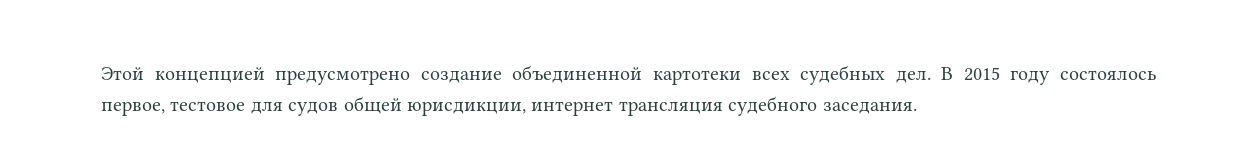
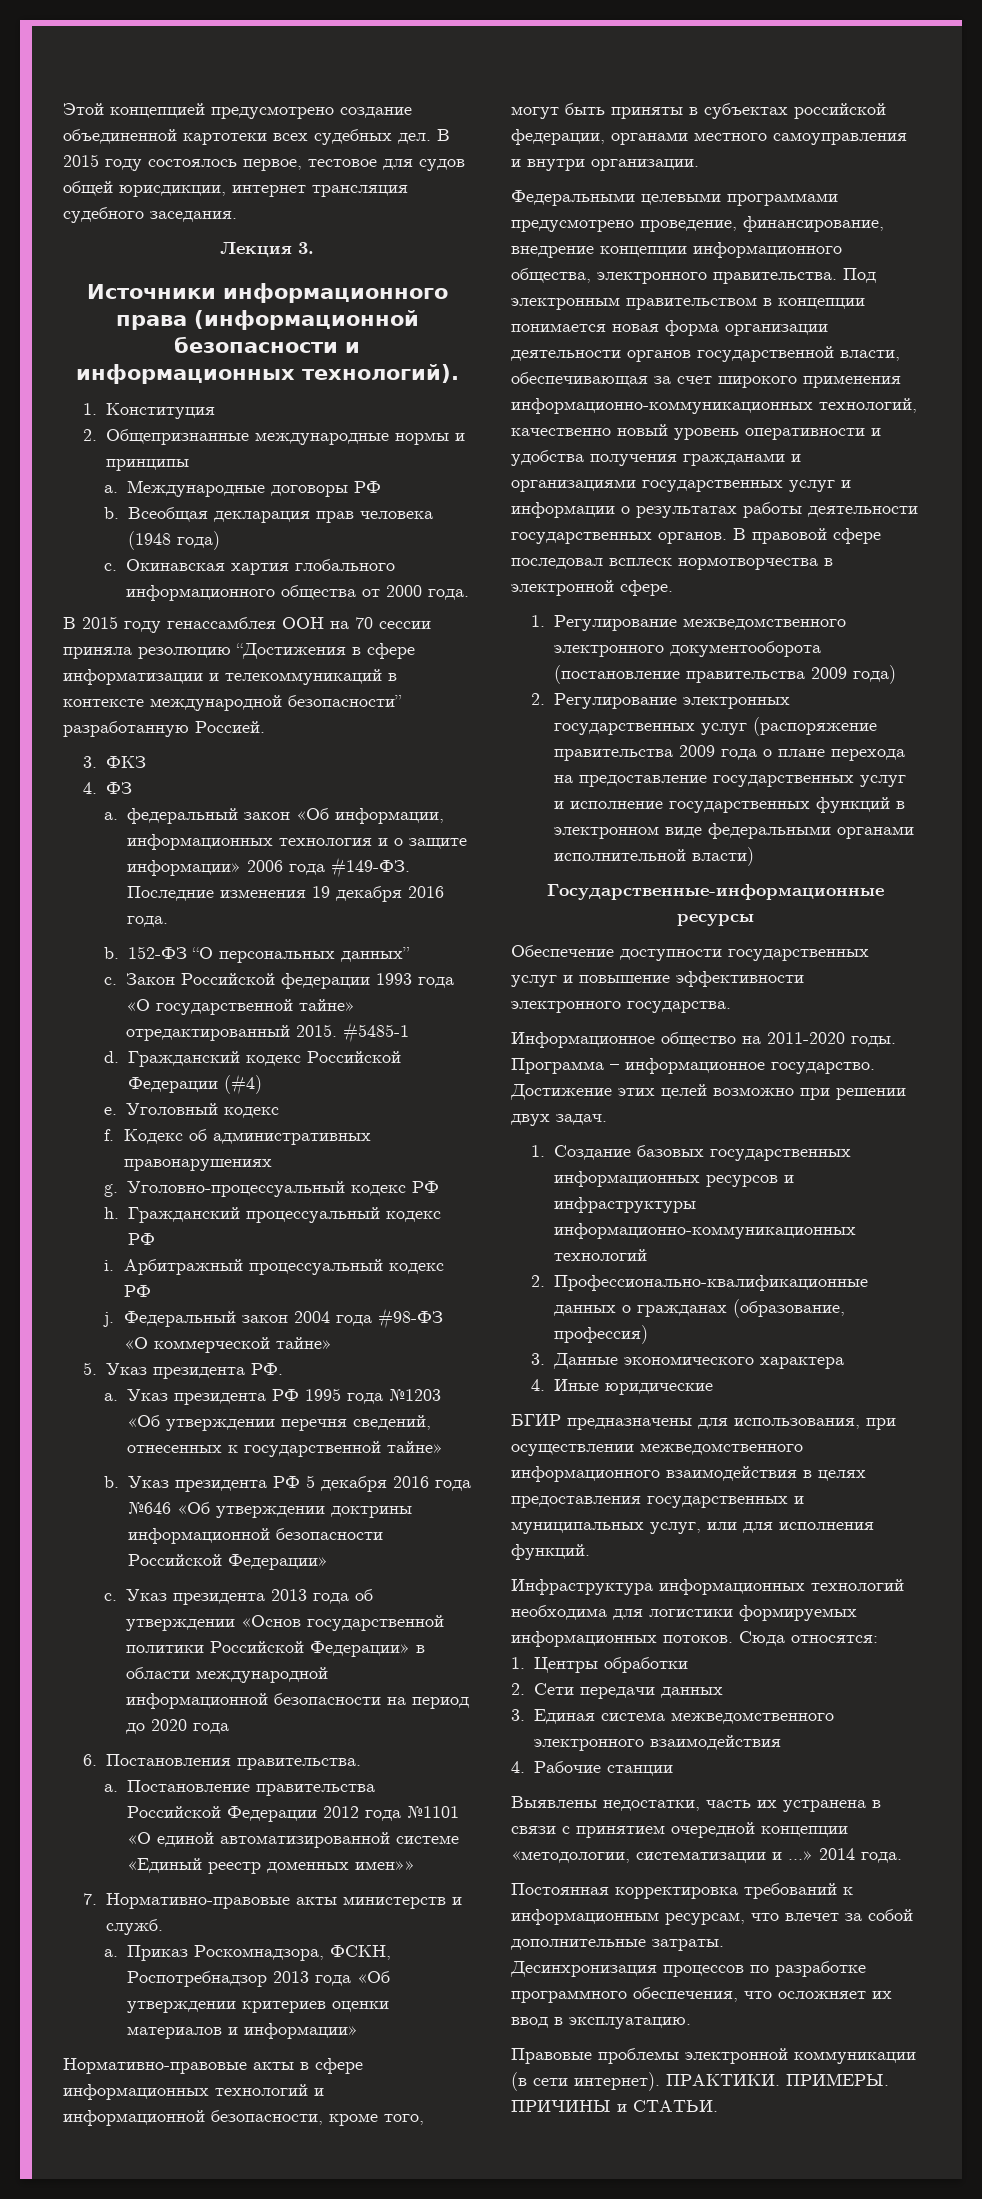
+ Лекция 3.
+ Источники информационного права (информационной безопасности и информационных технологий).
+ 1. Конституция
+ 2. Общепризнанные международные нормы и принципы
+ a. Международные договоры РФ
+ b. Всеобщая декларация прав человека (1948 года)
+ c. Окинавская хартия глобального информационного общества от 2000 года.
+ В 2015 году генассамблея ООН на 70 сессии приняла резолюцию “Достижения в сфере информатизации и телекоммуникаций в контексте международной безопасности” разработанную Россией.
+ 3. ФКЗ
+ 4. ФЗ
+ a. федеральный закон «Об информации, информационных технология и о защите информации» 2006 года #149-ФЗ. Последние изменения 19 декабря 2016 года.
+ b. 152-ФЗ “О персональных данных”
+ c. Закон Российской федерации 1993 года «О государственной тайне» отредактированный 2015. #5485-1
+ d. Гражданский кодекс Российской Федерации (#4)
+ e. Уголовный кодекс
+ f. Кодекс об административных правонарушениях
+ g. Уголовно-процессуальный кодекс РФ
+ h. Гражданский процессуальный кодекс РФ
+ i. Арбитражный процессуальный кодекс РФ
+ j. Федеральный закон 2004 года #98-ФЗ «О коммерческой тайне»
+ 5. Указ президента РФ.
+ a. Указ президента РФ 1995 года №1203 «Об утверждении перечня сведений, отнесенных к государственной тайне»
+ b. Указ президента РФ 5 декабря 2016 года №646 «Об утверждении доктрины информационной безопасности Российской Федерации»
+ c. Указ президента 2013 года об утверждении «Основ государственной политики Российской Федерации» в области международной информационной безопасности на период до 2020 года
+ 6. Постановления правительства.
+ a. Постановление правительства Российской Федерации 2012 года №1101 «О единой автоматизированной системе «Единый реестр доменных имен»»
+ 7. Нормативно-правовые акты министерств и служб.
+ a. Приказ Роскомнадзора, ФСКН, Роспотребнадзор 2013 года «Об утверждении критериев оценки материалов и информации»
+ Нормативно-правовые акты в сфере информационных технологий и информационной безопасности, кроме того, могут быть приняты в субъектах российской федерации, органами местного самоуправления и внутри организации.
+ Федеральными целевыми программами предусмотрено проведение, финансирование, внедрение концепции информационного общества, электронного правительства. Под электронным правительством в концепции понимается новая форма организации деятельности органов государственной власти, обеспечивающая за счет широкого применения информационно-коммуникационных технологий, качественно новый уровень оперативности и удобства получения гражданами и организациями государственных услуг и информации о результатах работы деятельности государственных органов. В правовой сфере последовал всплеск нормотворчества в электронной сфере.
+ 1. Регулирование межведомственного электронного документооборота (постановление правительства 2009 года)
+ 2. Регулирование электронных государственных услуг (распоряжение правительства 2009 года о плане перехода на предоставление государственных услуг и исполнение государственных функций в электронном виде федеральными органами исполнительной власти)
+ Государственные-информационные ресурсы
+ Обеспечение доступности государственных услуг и повышение эффективности электронного государства.
+ Информационное общество на 2011-2020 годы. Программа – информационное государство. Достижение этих целей возможно при решении двух задач.
+ 1. Создание базовых государственных информационных ресурсов и инфраструктуры информационно-коммуникационных технологий
+ 2. Профессионально-квалификационные данных о гражданах (образование, профессия)
+ 3. Данные экономического характера
+ 4. Иные юридические
+ БГИР предназначены для использования, при осуществлении межведомственного информационного взаимодействия в целях предоставления государственных и муниципальных услуг, или для исполнения функций.
+ Инфраструктура информационных технологий необходима для логистики формируемых информационных потоков. Сюда относятся:
+ 1. Центры обработки
+ 2. Сети передачи данных
+ 3. Единая система межведомственного электронного взаимодействия
+ 4. Рабочие станции
+ Выявлены недостатки, часть их устранена в связи с принятием очередной концепции «методологии, систематизации и …» 2014 года.
+ Постоянная корректировка требований к информационным ресурсам, что влечет за собой дополнительные затраты.
+ Десинхронизация процессов по разработке программного обеспечения, что осложняет их ввод в эксплуатацию.
+ Правовые проблемы электронной коммуникации (в сети интернет). ПРАКТИКИ. ПРИМЕРЫ. ПРИЧИНЫ и СТАТЬИ.

